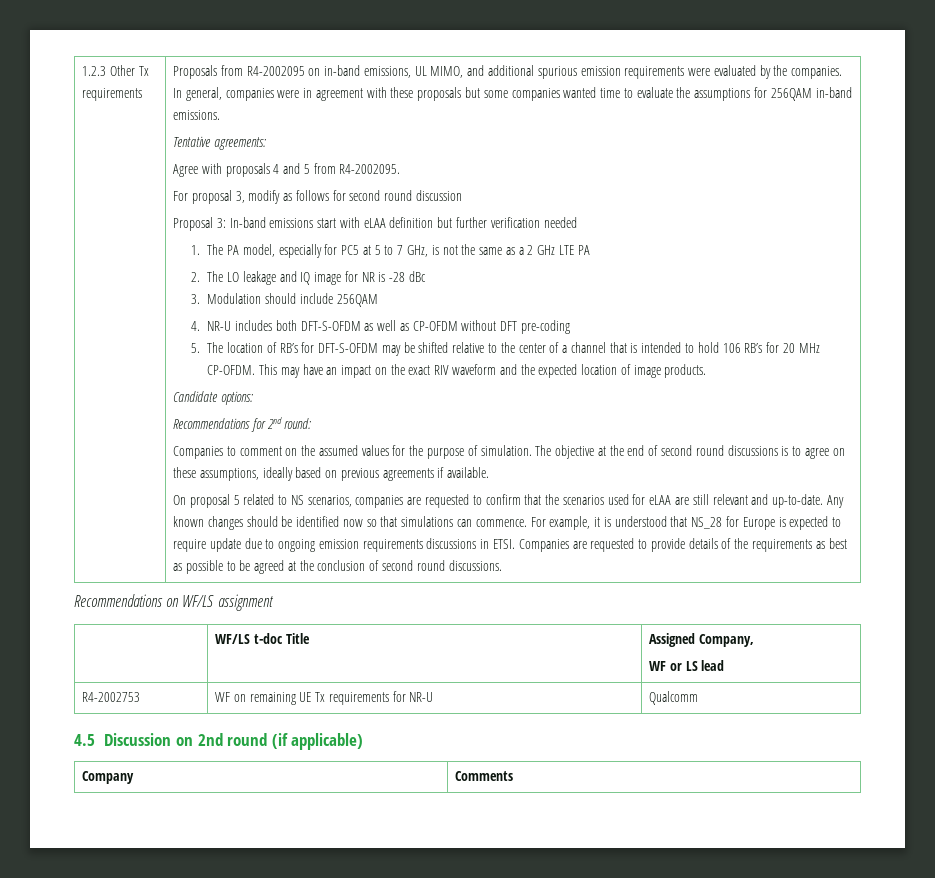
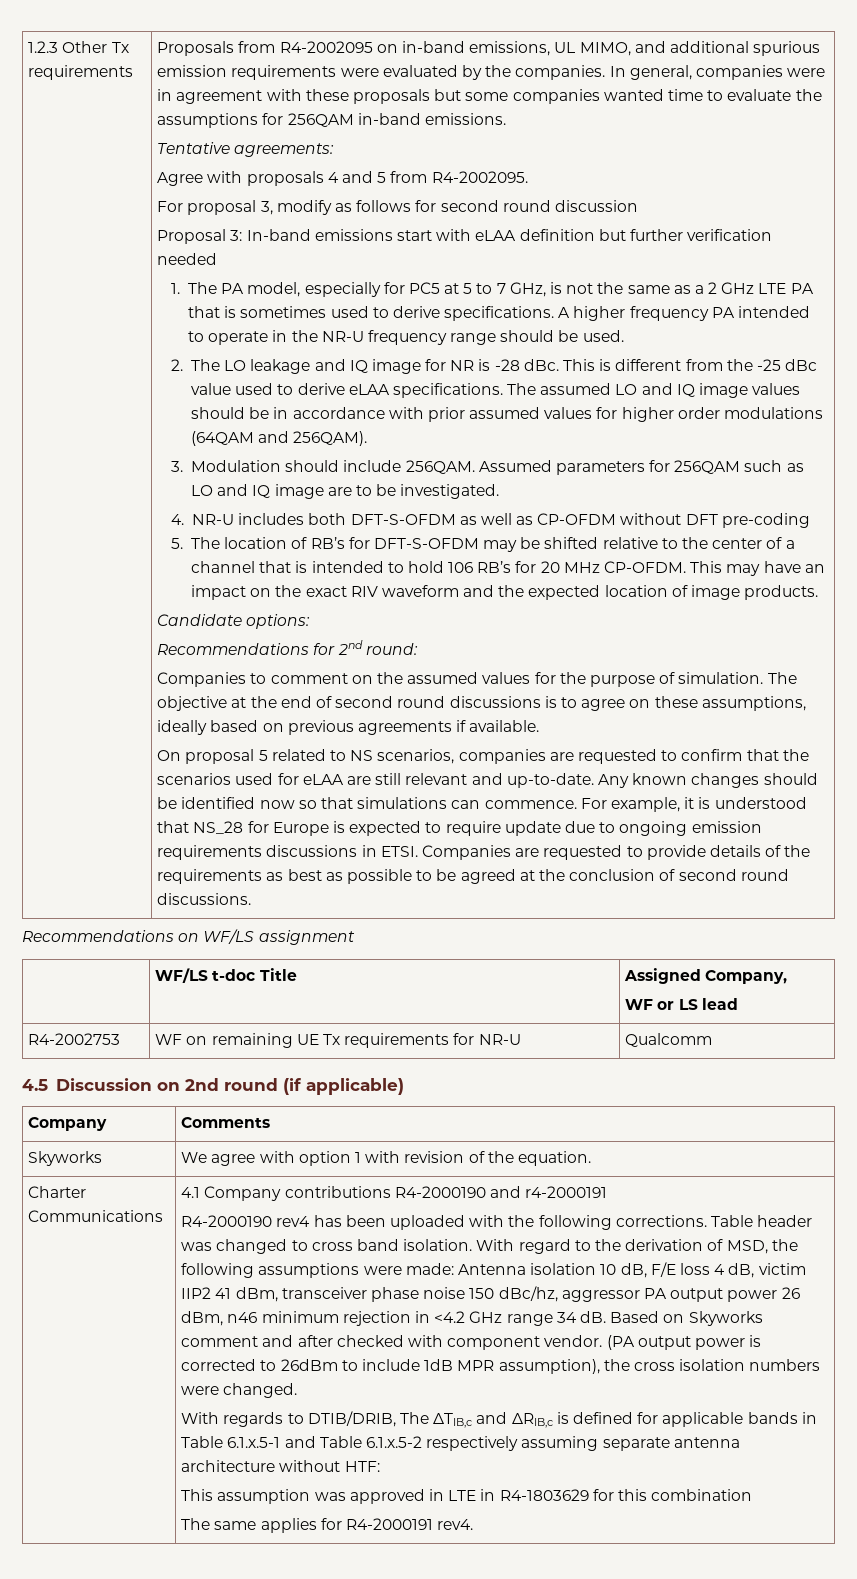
- 1. The PA model, especially for PC5 at 5 to 7 GHz, is not the same as a 2 GHz LTE PA
+ 1. The PA model, especially for PC5 at 5 to 7 GHz, is not the same as a 2 GHz LTE PA that is sometimes used to derive specifications. A higher frequency PA intended to operate in the NR-U frequency range should be used.
- 2. The LO leakage and IQ image for NR is -28 dBc
- 3. Modulation should include 256QAM
+ 2. The LO leakage and IQ image for NR is -28 dBc. This is different from the -25 dBc value used to derive eLAA specifications. The assumed LO and IQ image values should be in accordance with prior assumed values for higher order modulations (64QAM and 256QAM).
+ 3. Modulation should include 256QAM. Assumed parameters for 256QAM such as LO and IQ image are to be investigated.
+ Skyworks | We agree with option 1 with revision of the equation.
+ Charter Communications | 4.1 Company contributions R4-2000190 and r4-2000191
+ R4-2000190 rev4 has been uploaded with the following corrections. Table header was changed to cross band isolation. With regard to the derivation of MSD, the following assumptions were made: Antenna isolation 10 dB, F/E loss 4 dB, victim IIP2 41 dBm, transceiver phase noise 150 dBc/hz, aggressor PA output power 26 dBm, n46 minimum rejection in <4.2 GHz range 34 dB. Based on Skyworks comment and after checked with component vendor. (PA output power is corrected to 26dBm to include 1dB MPR assumption), the cross isolation numbers were changed.
+ With regards to DTIB/DRIB, The ΔTIB,c and ΔRIB,c is defined for applicable bands in Table 6.1.x.5-1 and Table 6.1.x.5-2 respectively assuming separate antenna architecture without HTF:
+ This assumption was approved in LTE in R4-1803629 for this combination
+ The same applies for R4-2000191 rev4.

